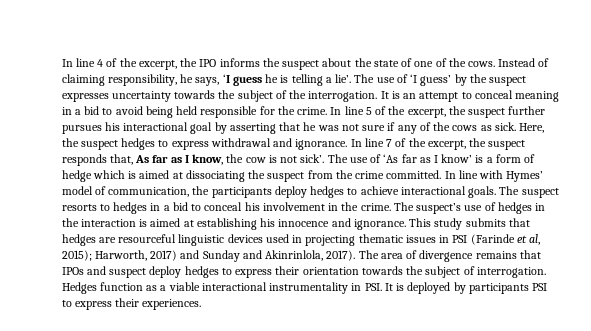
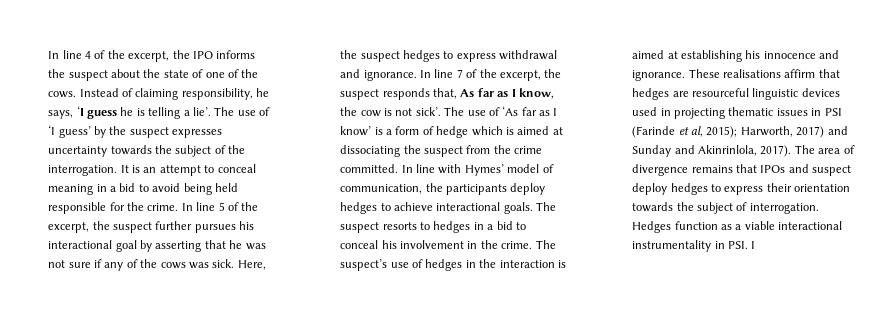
- In line 5 of the excerpt, the suspect further pursues his interactional goal by asserting that he was not sure if any of the cows as sick.
+ In line 5 of the excerpt, the suspect further pursues his interactional goal by asserting that he was not sure if any of the cows was sick.
- This study submits that hedges are resourceful linguistic devices used in projecting thematic issues in PSI (Farinde et al, 2015); Harworth, 2017) and Sunday and Akinrinlola, 2017).
+ These realisations affirm that hedges are resourceful linguistic devices used in projecting thematic issues in PSI (Farinde et al, 2015); Harworth, 2017) and Sunday and Akinrinlola, 2017).
- Hedges function as a viable interactional instrumentality in PSI. It is deployed by participants PSI to express their experiences.
+ Hedges function as a viable interactional instrumentality in PSI. I

